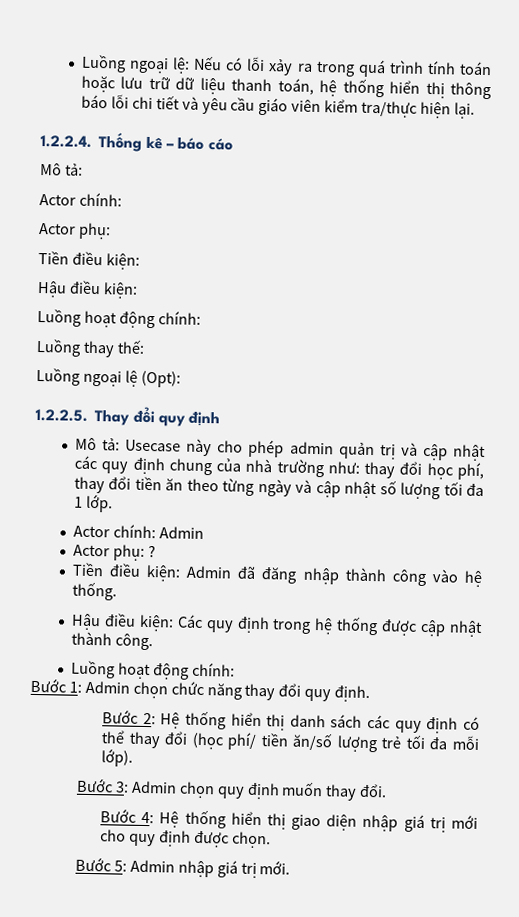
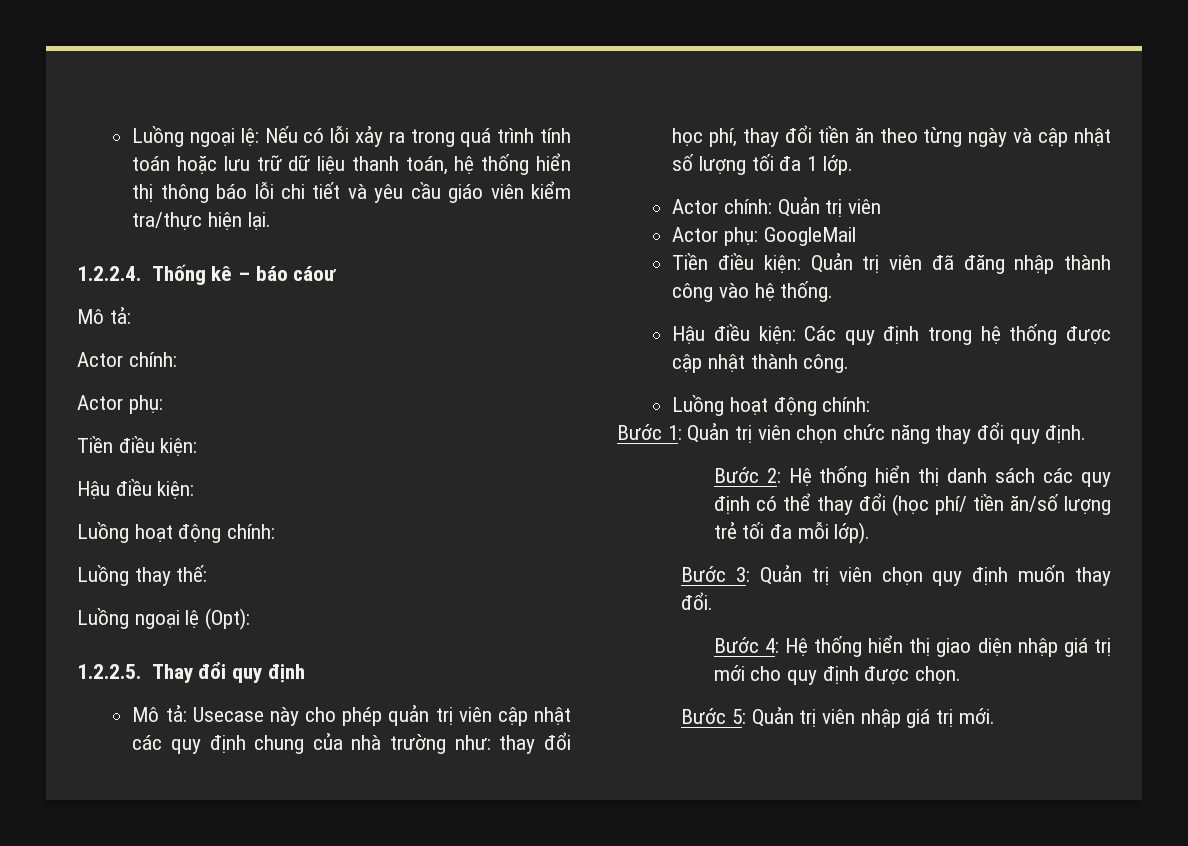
- 1.2.2.4. Thống kê – báo cáo
+ 1.2.2.4. Thống kê – báo cáoư
- Mô tả: Usecase này cho phép admin quản trị và cập nhật các quy định chung của nhà trường như: thay đổi học phí, thay đổi tiền ăn theo từng ngày và cập nhật số lượng tối đa 1 lớp.
+ Mô tả: Usecase này cho phép quản trị viên cập nhật các quy định chung của nhà trường như: thay đổi học phí, thay đổi tiền ăn theo từng ngày và cập nhật số lượng tối đa 1 lớp.
- Actor chính: Admin
- Actor phụ: ?
- Tiền điều kiện: Admin đã đăng nhập thành công vào hệ thống.
+ Actor chính: Quản trị viên
+ Actor phụ: GoogleMail
+ Tiền điều kiện: Quản trị viên đã đăng nhập thành công vào hệ thống.
- Bước 1: Admin chọn chức năng thay đổi quy định.
+ Bước 1: Quản trị viên chọn chức năng thay đổi quy định.
- Bước 3: Admin chọn quy định muốn thay đổi.
+ Bước 3: Quản trị viên chọn quy định muốn thay đổi.
- Bước 5: Admin nhập giá trị mới.
+ Bước 5: Quản trị viên nhập giá trị mới.

